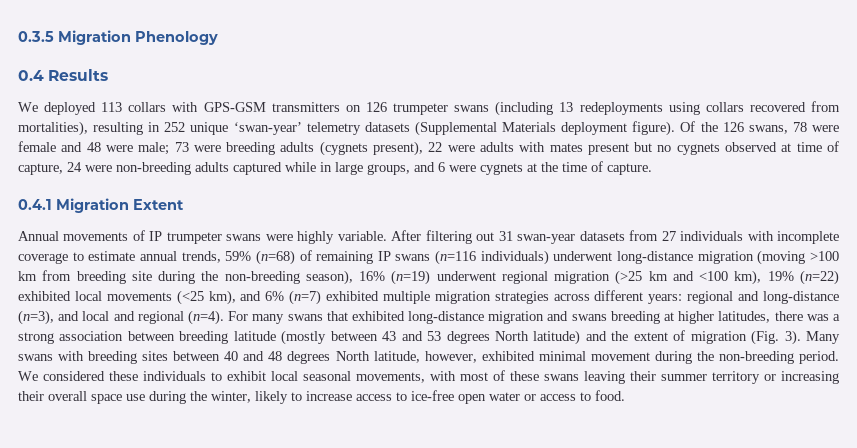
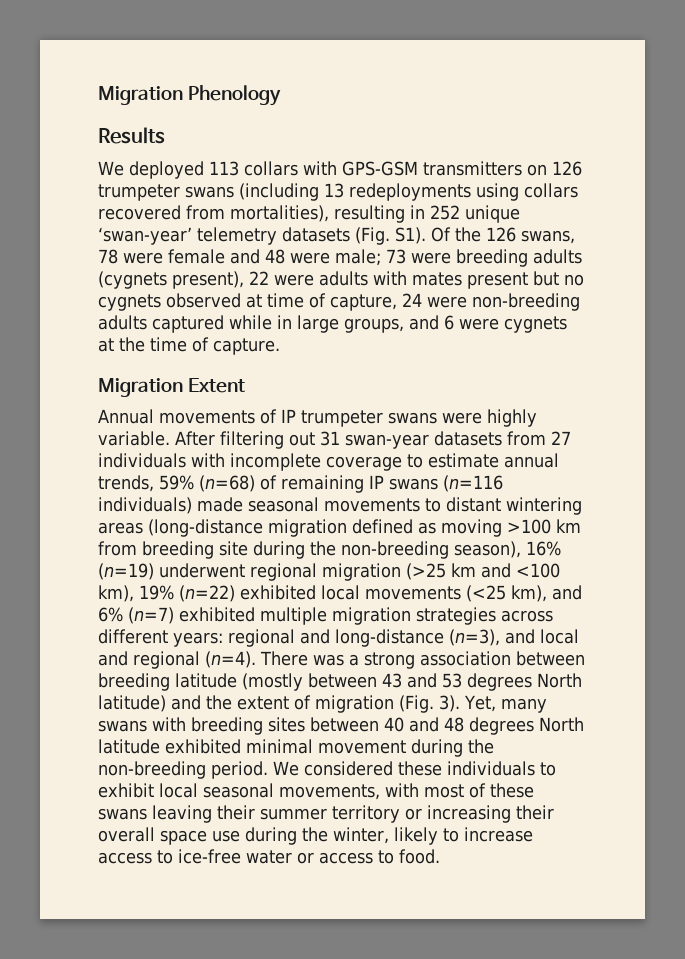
- 0.3.5 Migration Phenology
+ Migration Phenology
- 0.4 Results
+ Results
- We deployed 113 collars with GPS-GSM transmitters on 126 trumpeter swans (including 13 redeployments using collars recovered from mortalities), resulting in 252 unique ‘swan-year’ telemetry datasets (Supplemental Materials deployment figure). Of the 126 swans, 78 were female and 48 were male;
+ We deployed 113 collars with GPS-GSM transmitters on 126 trumpeter swans (including 13 redeployments using collars recovered from mortalities), resulting in 252 unique ‘swan-year’ telemetry datasets (Fig. S1). Of the 126 swans, 78 were female and 48 were male;
- 0.4.1 Migration Extent
+ Migration Extent
- After filtering out 31 swan-year datasets from 27 individuals with incomplete coverage to estimate annual trends, 59% (n=68) of remaining IP swans (n=116 individuals) underwent long-distance migration (moving >100 km from breeding site during the non-breeding season), 16% (n=19) underwent regional migration (>25 km and <100 km), 19% (n=22) exhibited local movements (<25 km), and 6% (n=7) exhibited multiple migration strategies across different years:
+ After filtering out 31 swan-year datasets from 27 individuals with incomplete coverage to estimate annual trends, 59% (n=68) of remaining IP swans (n=116 individuals) made seasonal movements to distant wintering areas (long-distance migration defined as moving >100 km from breeding site during the non-breeding season), 16% (n=19) underwent regional migration (>25 km and <100 km), 19% (n=22) exhibited local movements (<25 km), and 6% (n=7) exhibited multiple migration strategies across different years:
- For many swans that exhibited long-distance migration and swans breeding at higher latitudes, there was a strong association between breeding latitude (mostly between 43 and 53 degrees North latitude) and the extent of migration (Fig. 3).
+ There was a strong association between breeding latitude (mostly between 43 and 53 degrees North latitude) and the extent of migration (Fig. 3).
- Many swans with breeding sites between 40 and 48 degrees North latitude, however, exhibited minimal movement during the non-breeding period.
+ Yet, many swans with breeding sites between 40 and 48 degrees North latitude exhibited minimal movement during the non-breeding period.
- We considered these individuals to exhibit local seasonal movements, with most of these swans leaving their summer territory or increasing their overall space use during the winter, likely to increase access to ice-free open water or access to food.
+ We considered these individuals to exhibit local seasonal movements, with most of these swans leaving their summer territory or increasing their overall space use during the winter, likely to increase access to ice-free water or access to food.

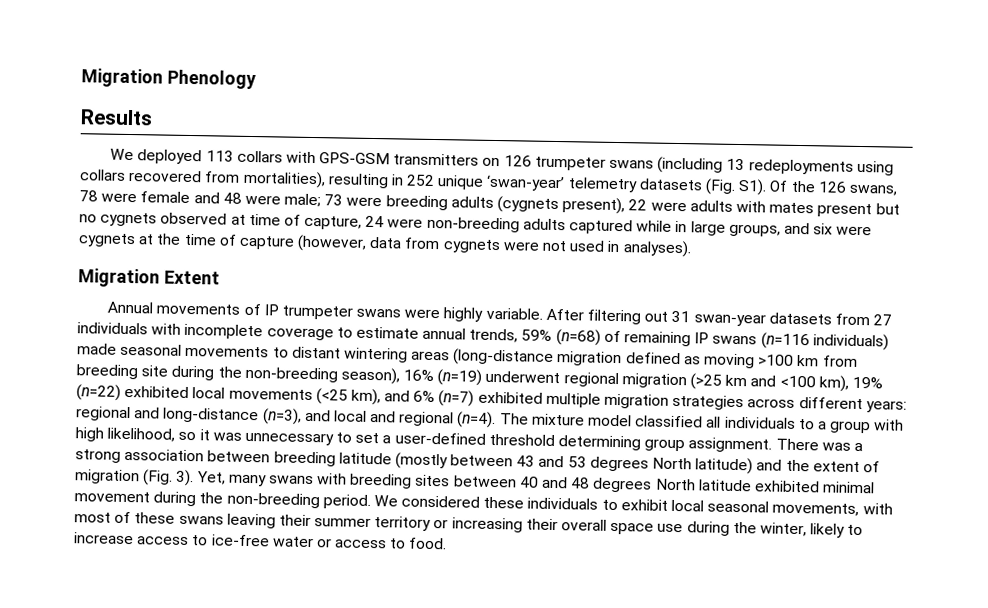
- 73 were breeding adults (cygnets present), 22 were adults with mates present but no cygnets observed at time of capture, 24 were non-breeding adults captured while in large groups, and 6 were cygnets at the time of capture.
+ 73 were breeding adults (cygnets present), 22 were adults with mates present but no cygnets observed at time of capture, 24 were non-breeding adults captured while in large groups, and six were cygnets at the time of capture (however, data from cygnets were not used in analyses).
+ The mixture model classified all individuals to a group with high likelihood, so it was unnecessary to set a user-defined threshold determining group assignment.

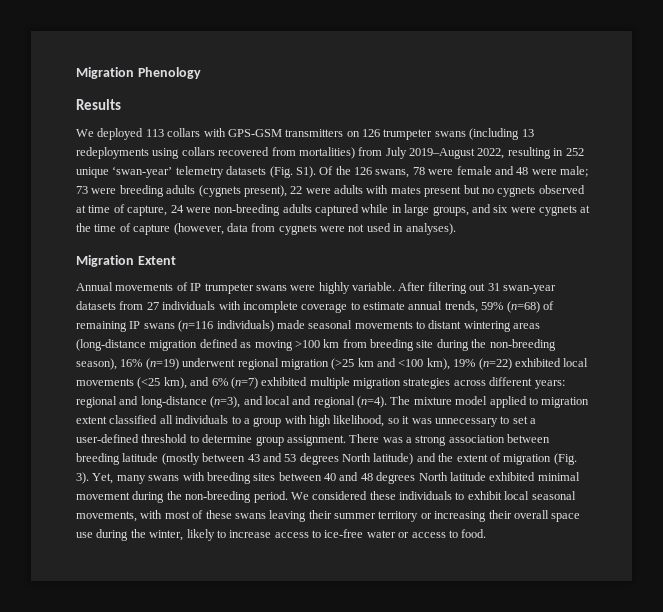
- We deployed 113 collars with GPS-GSM transmitters on 126 trumpeter swans (including 13 redeployments using collars recovered from mortalities), resulting in 252 unique ‘swan-year’ telemetry datasets (Fig. S1). Of the 126 swans, 78 were female and 48 were male;
+ We deployed 113 collars with GPS-GSM transmitters on 126 trumpeter swans (including 13 redeployments using collars recovered from mortalities) from July 2019–August 2022, resulting in 252 unique ‘swan-year’ telemetry datasets (Fig. S1). Of the 126 swans, 78 were female and 48 were male;
- The mixture model classified all individuals to a group with high likelihood, so it was unnecessary to set a user-defined threshold determining group assignment.
+ The mixture model applied to migration extent classified all individuals to a group with high likelihood, so it was unnecessary to set a user-defined threshold to determine group assignment.

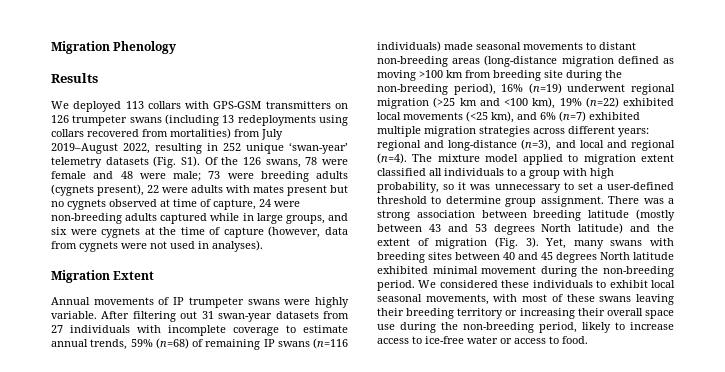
- After filtering out 31 swan-year datasets from 27 individuals with incomplete coverage to estimate annual trends, 59% (n=68) of remaining IP swans (n=116 individuals) made seasonal movements to distant wintering areas (long-distance migration defined as moving >100 km from breeding site during the non-breeding season), 16% (n=19) underwent regional migration (>25 km and <100 km), 19% (n=22) exhibited local movements (<25 km), and 6% (n=7) exhibited multiple migration strategies across different years:
+ After filtering out 31 swan-year datasets from 27 individuals with incomplete coverage to estimate annual trends, 59% (n=68) of remaining IP swans (n=116 individuals) made seasonal movements to distant non-breeding areas (long-distance migration defined as moving >100 km from breeding site during the non-breeding period), 16% (n=19) underwent regional migration (>25 km and <100 km), 19% (n=22) exhibited local movements (<25 km), and 6% (n=7) exhibited multiple migration strategies across different years:
- The mixture model applied to migration extent classified all individuals to a group with high likelihood, so it was unnecessary to set a user-defined threshold to determine group assignment.
+ The mixture model applied to migration extent classified all individuals to a group with high probability, so it was unnecessary to set a user-defined threshold to determine group assignment.
- Yet, many swans with breeding sites between 40 and 48 degrees North latitude exhibited minimal movement during the non-breeding period.
+ Yet, many swans with breeding sites between 40 and 45 degrees North latitude exhibited minimal movement during the non-breeding period.
- We considered these individuals to exhibit local seasonal movements, with most of these swans leaving their summer territory or increasing their overall space use during the winter, likely to increase access to ice-free water or access to food.
+ We considered these individuals to exhibit local seasonal movements, with most of these swans leaving their breeding territory or increasing their overall space use during the non-breeding period, likely to increase access to ice-free water or access to food.

